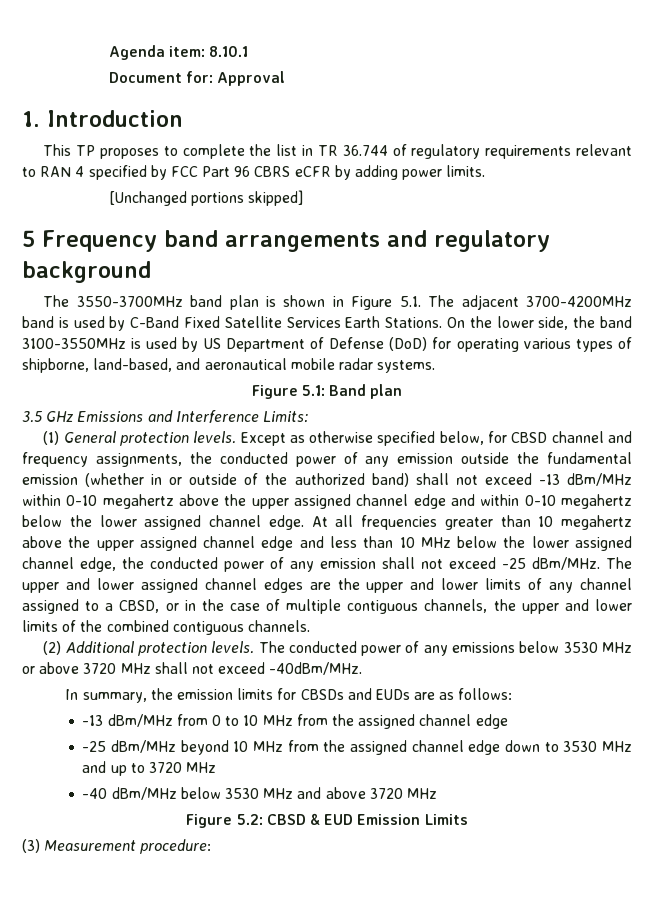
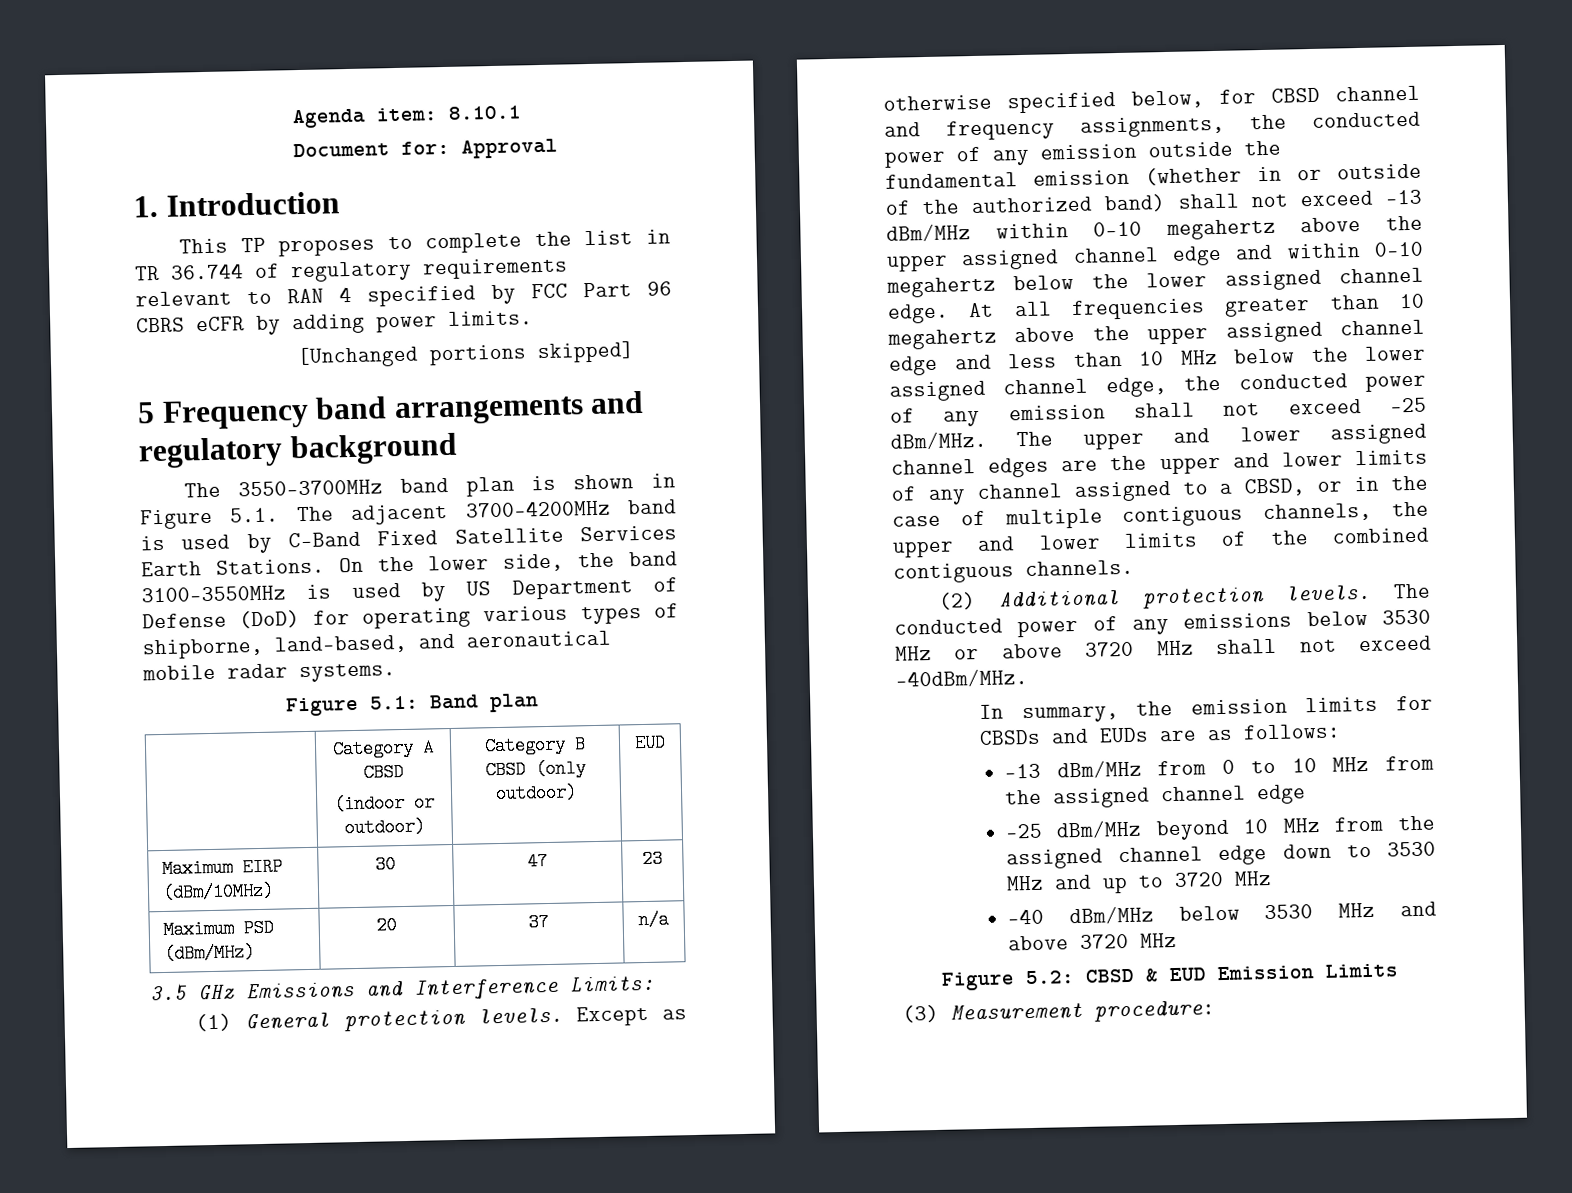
+ | Category A CBSD
+ (indoor or outdoor) | Category B CBSD (only outdoor) | EUD
+ Maximum EIRP (dBm/10MHz) | 30 | 47 | 23
+ Maximum PSD (dBm/MHz) | 20 | 37 | n/a

